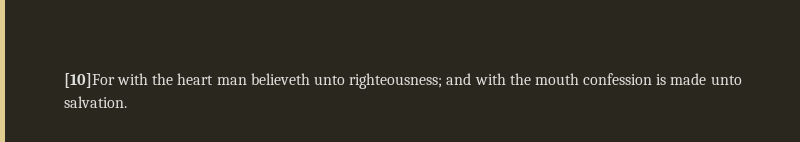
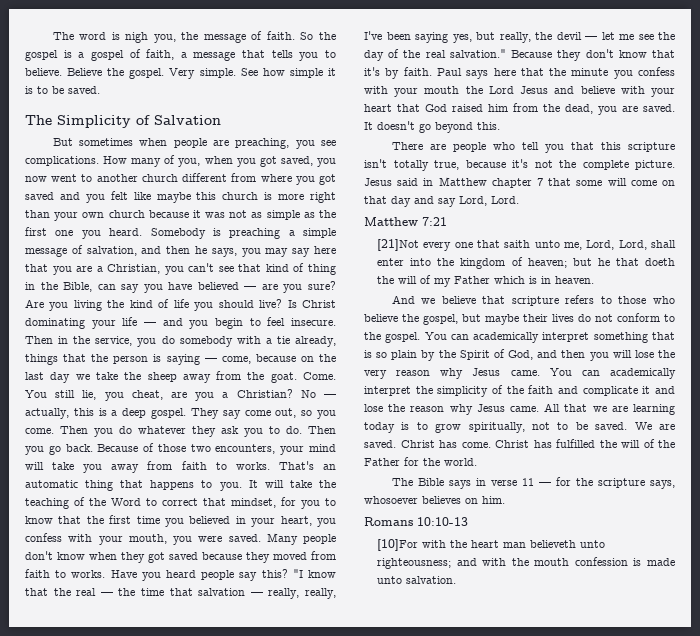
+ The word is nigh you, the message of faith. So the gospel is a gospel of faith, a message that tells you to believe. Believe the gospel. Very simple. See how simple it is to be saved.
+ The Simplicity of Salvation
+ But sometimes when people are preaching, you see complications. How many of you, when you got saved, you now went to another church different from where you got saved and you felt like maybe this church is more right than your own church because it was not as simple as the first one you heard. Somebody is preaching a simple message of salvation, and then he says, you may say here that you are a Christian, you can't see that kind of thing in the Bible, can say you have believed — are you sure? Are you living the kind of life you should live? Is Christ dominating your life — and you begin to feel insecure. Then in the service, you do somebody with a tie already, things that the person is saying — come, because on the last day we take the sheep away from the goat. Come. You still lie, you cheat, are you a Christian? No — actually, this is a deep gospel. They say come out, so you come. Then you do whatever they ask you to do. Then you go back. Because of those two encounters, your mind will take you away from faith to works. That's an automatic thing that happens to you. It will take the teaching of the Word to correct that mindset, for you to know that the first time you believed in your heart, you confess with your mouth, you were saved. Many people don't know when they got saved because they moved from faith to works. Have you heard people say this? "I know that the real — the time that salvation — really, really, I've been saying yes, but really, the devil — let me see the day of the real salvation." Because they don't know that it's by faith. Paul says here that the minute you confess with your mouth the Lord Jesus and believe with your heart that God raised him from the dead, you are saved. It doesn't go beyond this.
+ There are people who tell you that this scripture isn't totally true, because it's not the complete picture. Jesus said in Matthew chapter 7 that some will come on that day and say Lord, Lord.
+ Matthew 7:21
+ [21]Not every one that saith unto me, Lord, Lord, shall enter into the kingdom of heaven; but he that doeth the will of my Father which is in heaven.
+ And we believe that scripture refers to those who believe the gospel, but maybe their lives do not conform to the gospel. You can academically interpret something that is so plain by the Spirit of God, and then you will lose the very reason why Jesus came. You can academically interpret the simplicity of the faith and complicate it and lose the reason why Jesus came. All that we are learning today is to grow spiritually, not to be saved. We are saved. Christ has come. Christ has fulfilled the will of the Father for the world.
+ The Bible says in verse 11 — for the scripture says, whosoever believes on him.
+ Romans 10:10-13

